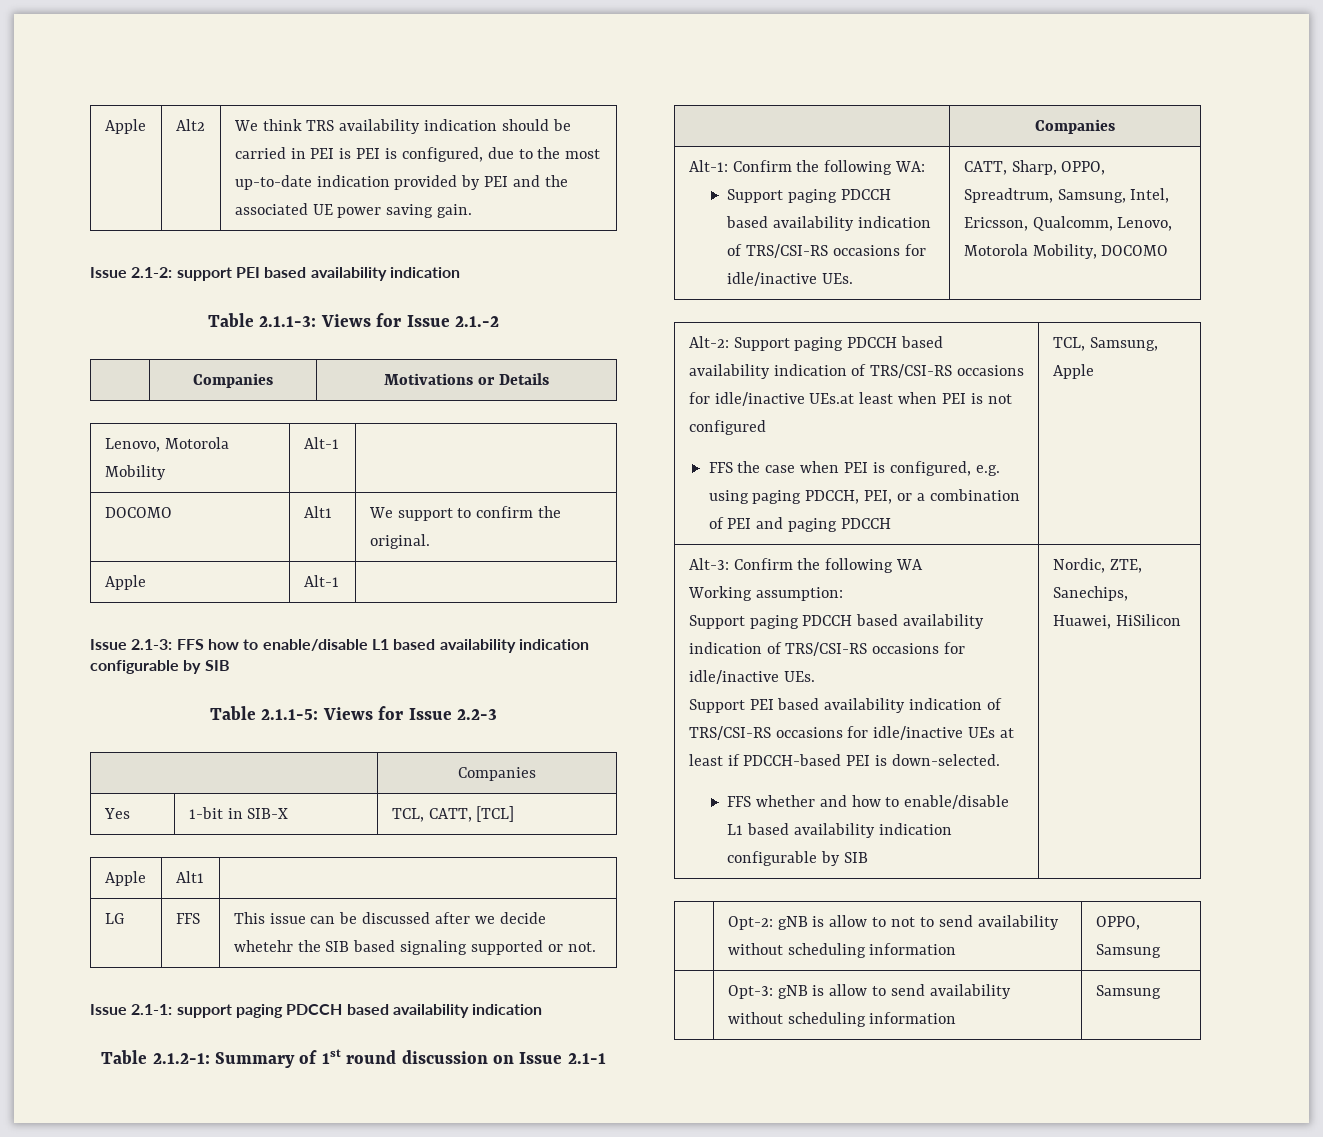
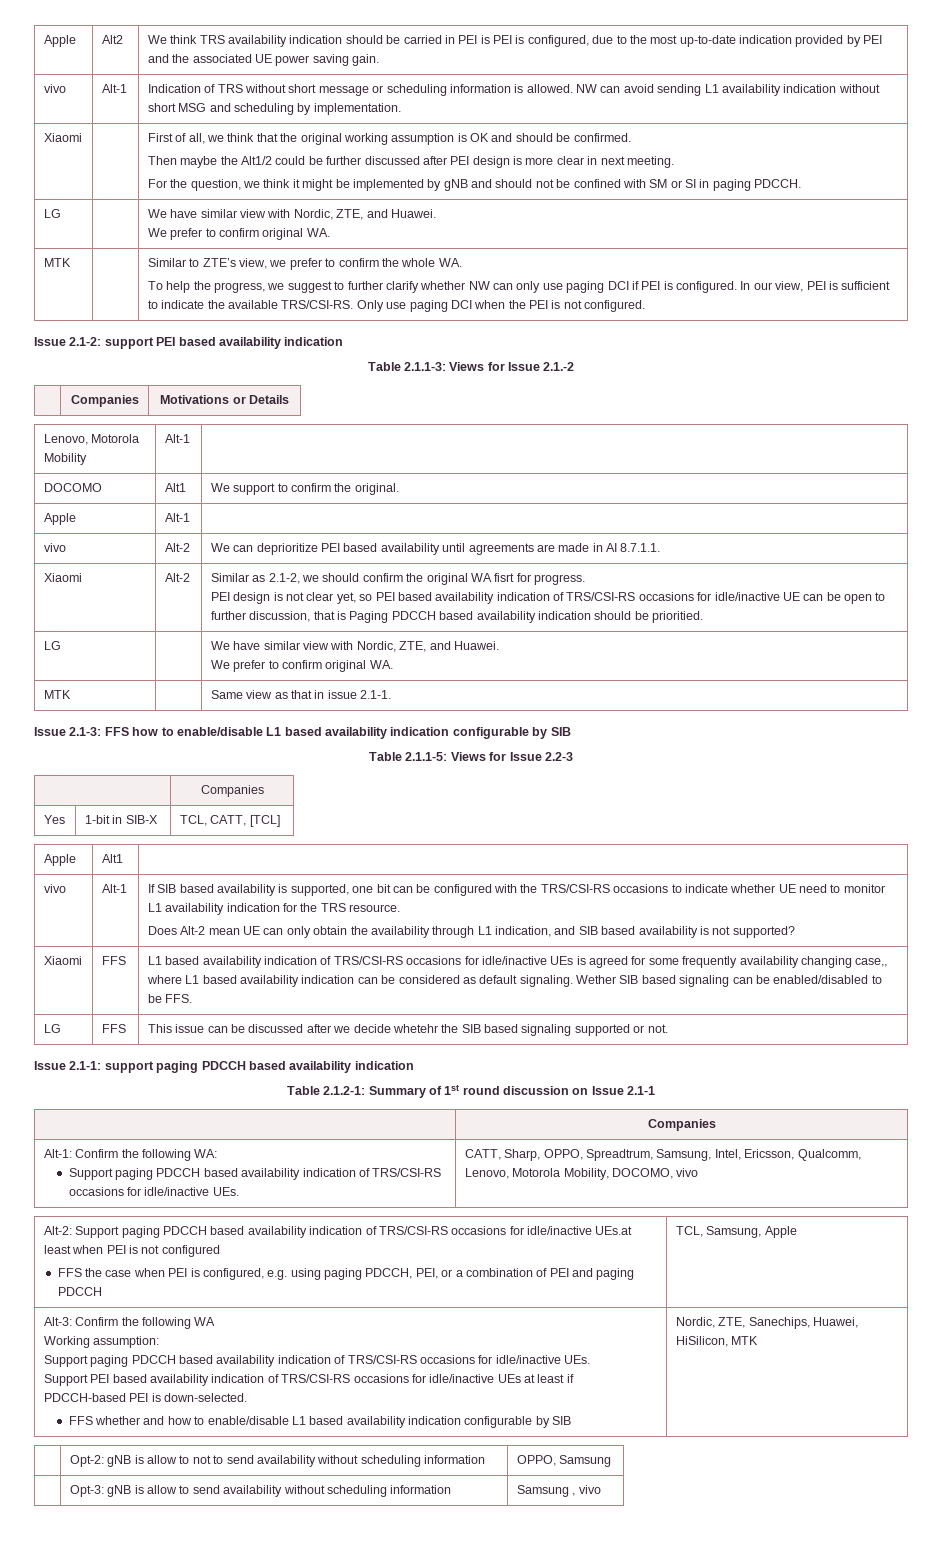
+ vivo | Alt-1 | Indication of TRS without short message or scheduling information is allowed. NW can avoid sending L1 availability indication without short MSG and scheduling by implementation.
+ Xiaomi | | First of all, we think that the original working assumption is OK and should be confirmed.
+ Then maybe the Alt1/2 could be further discussed after PEI design is more clear in next meeting.
+ For the question, we think it might be implemented by gNB and should not be confined with SM or SI in paging PDCCH.
+ LG | | We have similar view with Nordic, ZTE, and Huawei.
+ We prefer to confirm original WA.
+ MTK | | Similar to ZTE’s view, we prefer to confirm the whole WA.
+ To help the progress, we suggest to further clarify whether NW can only use paging DCI if PEI is configured. In our view, PEI is sufficient to indicate the available TRS/CSI-RS. Only use paging DCI when the PEI is not configured.
+ vivo | Alt-2 | We can deprioritize PEI based availability until agreements are made in AI 8.7.1.1.
+ Xiaomi | Alt-2 | Similar as 2.1-2, we should confirm the original WA fisrt for progress.
+ PEI design is not clear yet, so PEI based availability indication of TRS/CSI-RS occasions for idle/inactive UE can be open to further discussion, that is Paging PDCCH based availability indication should be prioritied.
+ LG | | We have similar view with Nordic, ZTE, and Huawei.
+ We prefer to confirm original WA.
+ MTK | | Same view as that in issue 2.1-1.
+ vivo | Alt-1 | If SIB based availability is supported, one bit can be configured with the TRS/CSI-RS occasions to indicate whether UE need to monitor L1 availability indication for the TRS resource.
+ Does Alt-2 mean UE can only obtain the availability through L1 indication, and SIB based availability is not supported?
+ Xiaomi | FFS | L1 based availability indication of TRS/CSI-RS occasions for idle/inactive UEs is agreed for some frequently availability changing case,, where L1 based availability indication can be considered as default signaling. Wether SIB based signaling can be enabled/disabled to be FFS.
  Alt-1: Confirm the following WA:
- Support paging PDCCH based availability indication of TRS/CSI-RS occasions for idle/inactive UEs. | CATT, Sharp, OPPO, Spreadtrum, Samsung, Intel, Ericsson, Qualcomm, Lenovo, Motorola Mobility, DOCOMO
+ Support paging PDCCH based availability indication of TRS/CSI-RS occasions for idle/inactive UEs. | CATT, Sharp, OPPO, Spreadtrum, Samsung, Intel, Ericsson, Qualcomm, Lenovo, Motorola Mobility, DOCOMO, vivo
- Nordic, ZTE, Sanechips, Huawei, HiSilicon
+ Nordic, ZTE, Sanechips, Huawei, HiSilicon, MTK
- | Opt-3: gNB is allow to send availability without scheduling information | Samsung
+ | Opt-3: gNB is allow to send availability without scheduling information | Samsung , vivo

